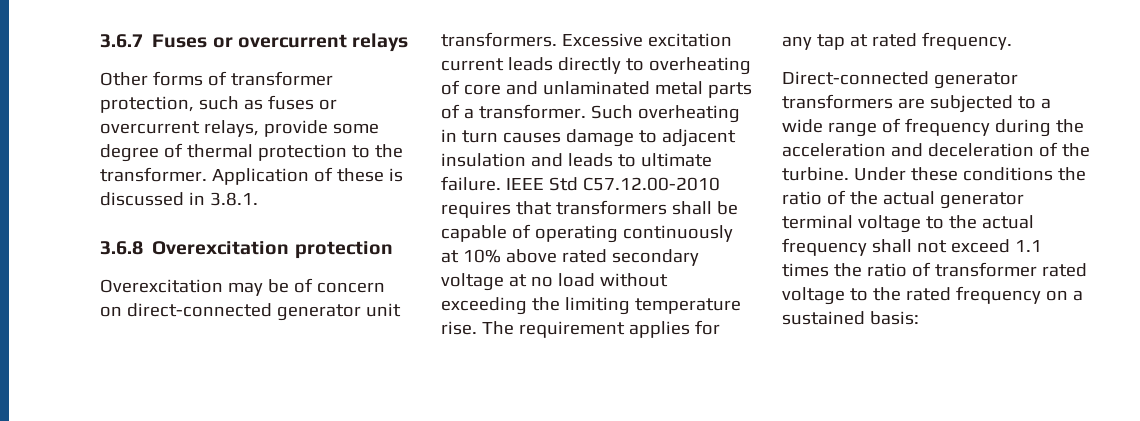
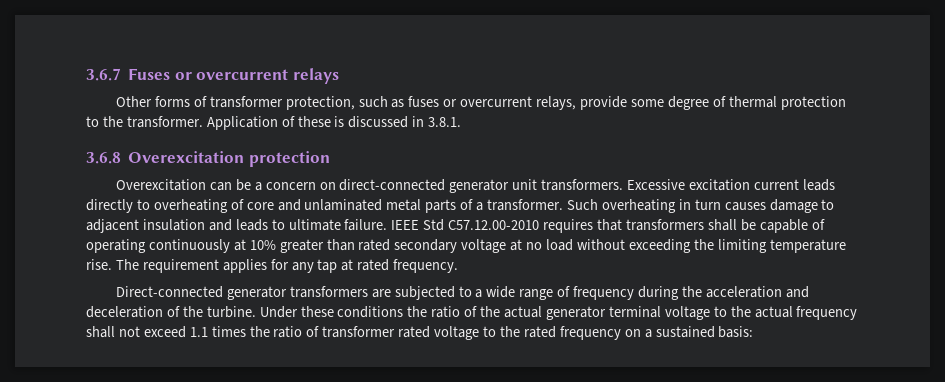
- Overexcitation may be of concern on direct-connected generator unit transformers.
+ Overexcitation can be a concern on direct-connected generator unit transformers.
- IEEE Std C57.12.00-2010 requires that transformers shall be capable of operating continuously at 10% above rated secondary voltage at no load without exceeding the limiting temperature rise.
+ IEEE Std C57.12.00-2010 requires that transformers shall be capable of operating continuously at 10% greater than rated secondary voltage at no load without exceeding the limiting temperature rise.

